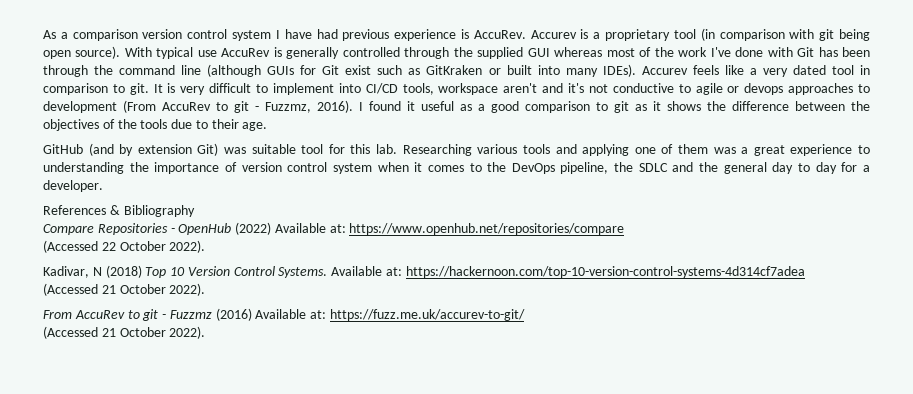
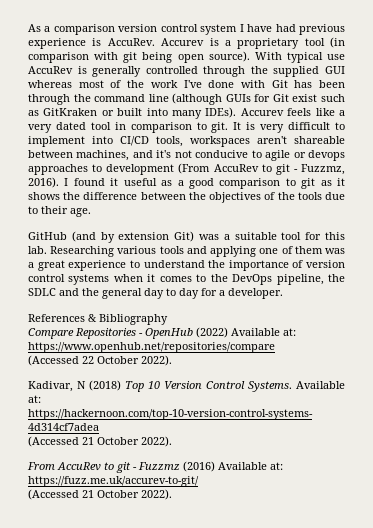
- It is very difficult to implement into CI/CD tools, workspace aren't and it's not conductive to agile or devops approaches to development (From AccuRev to git - Fuzzmz, 2016).
+ It is very difficult to implement into CI/CD tools, workspaces aren't shareable between machines, and it's not conducive to agile or devops approaches to development (From AccuRev to git - Fuzzmz, 2016).
- GitHub (and by extension Git) was suitable tool for this lab.
+ GitHub (and by extension Git) was a suitable tool for this lab.
- Researching various tools and applying one of them was a great experience to understanding the importance of version control system when it comes to the DevOps pipeline, the SDLC and the general day to day for a developer.
+ Researching various tools and applying one of them was a great experience to understand the importance of version control systems when it comes to the DevOps pipeline, the SDLC and the general day to day for a developer.

